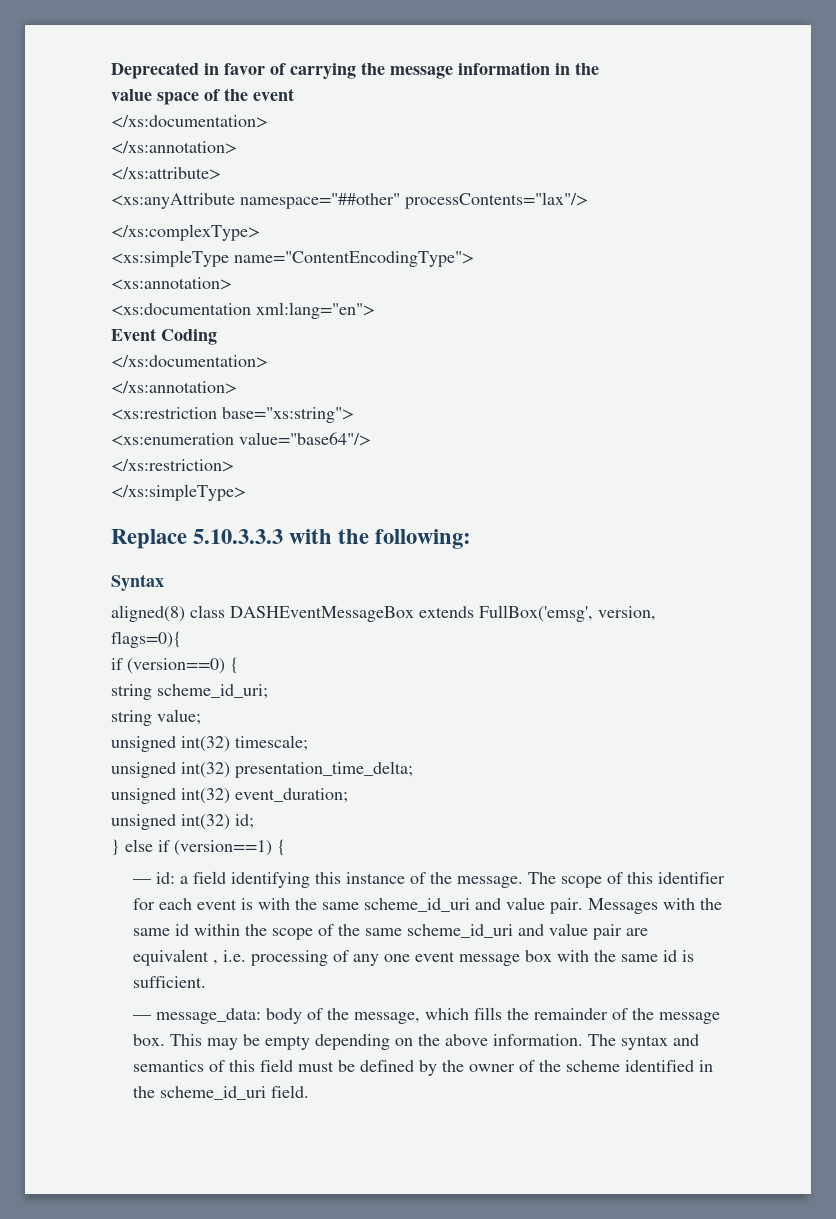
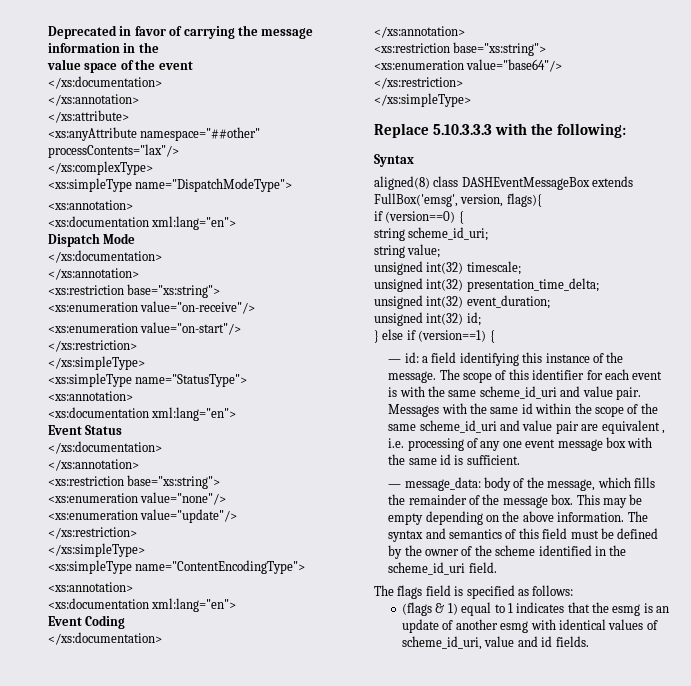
+ <xs:simpleType name="DispatchModeType">
+ <xs:annotation>
+ <xs:documentation xml:lang="en">
+ Dispatch Mode
+ </xs:documentation>
+ </xs:annotation>
+ <xs:restriction base="xs:string">
+ <xs:enumeration value="on-receive"/>
+ <xs:enumeration value="on-start"/>
+ </xs:restriction>
+ </xs:simpleType>
+ <xs:simpleType name="StatusType">
+ <xs:annotation>
+ <xs:documentation xml:lang="en">
+ Event Status
+ </xs:documentation>
+ </xs:annotation>
+ <xs:restriction base="xs:string">
+ <xs:enumeration value="none"/>
+ <xs:enumeration value="update"/>
+ </xs:restriction>
+ </xs:simpleType>
- aligned(8) class DASHEventMessageBox extends FullBox('emsg', version, flags=0){
+ aligned(8) class DASHEventMessageBox extends FullBox('emsg', version, flags){
+ The flags field is specified as follows:
+ (flags & 1) equal to 1 indicates that the esmg is an update of another esmg with identical values of scheme_id_uri, value and id fields.

